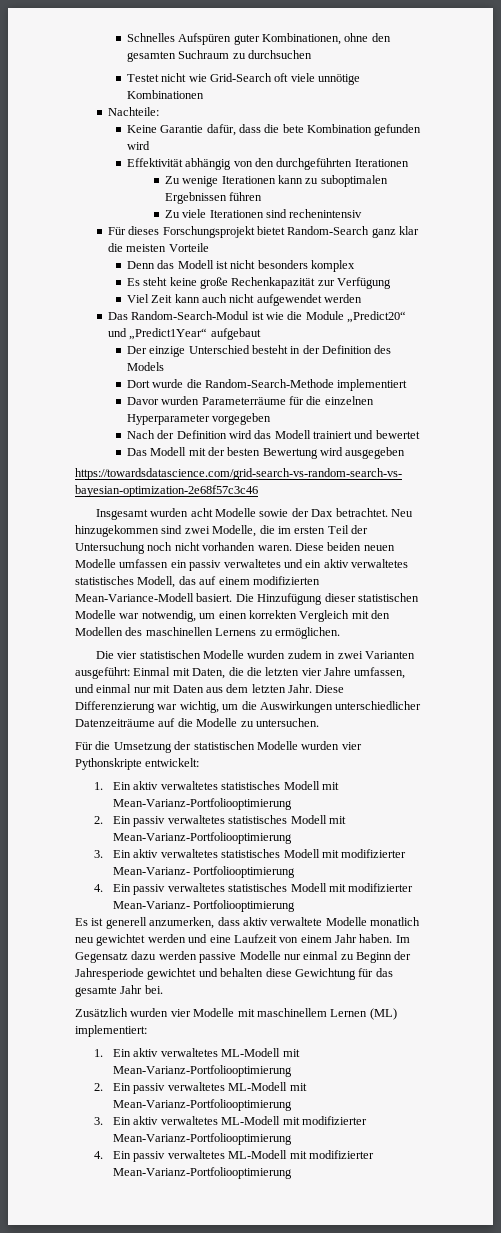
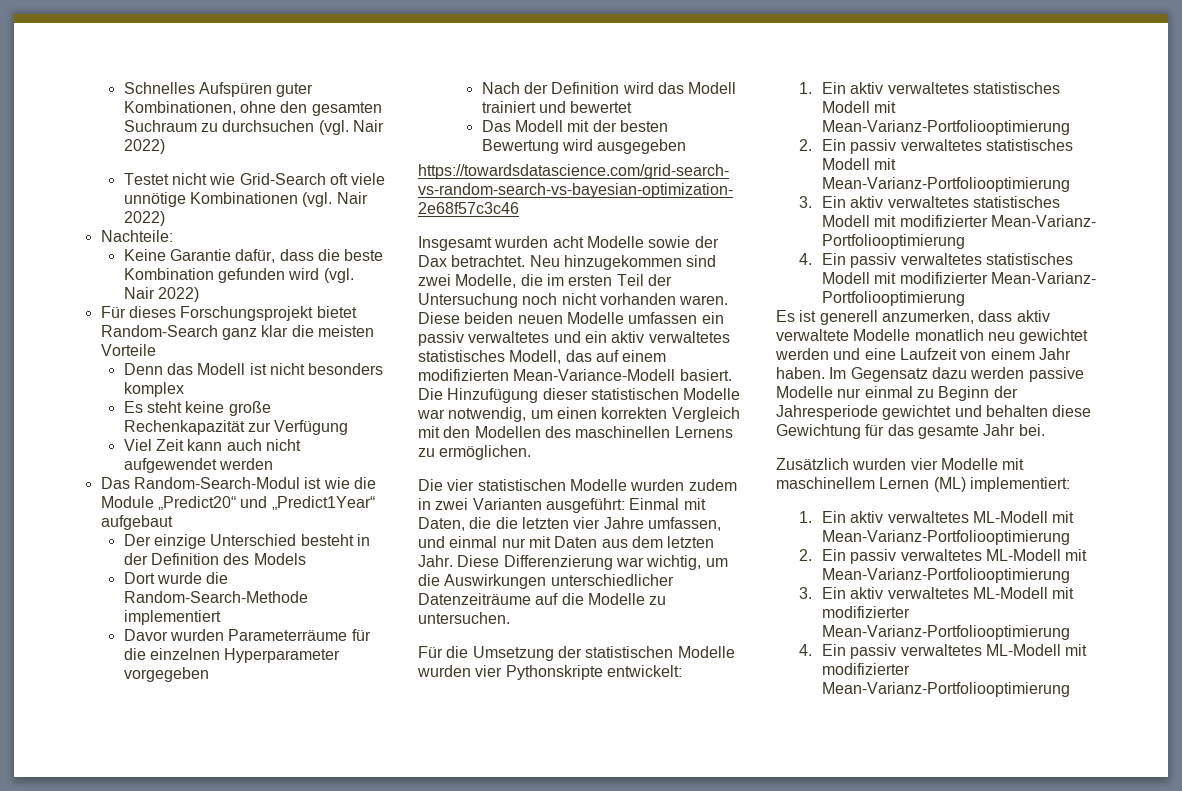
- Schnelles Aufspüren guter Kombinationen, ohne den gesamten Suchraum zu durchsuchen
+ Schnelles Aufspüren guter Kombinationen, ohne den gesamten Suchraum zu durchsuchen (vgl. Nair 2022)
- Testet nicht wie Grid-Search oft viele unnötige Kombinationen
+ Testet nicht wie Grid-Search oft viele unnötige Kombinationen (vgl. Nair 2022)
- Keine Garantie dafür, dass die bete Kombination gefunden wird
- Effektivität abhängig von den durchgeführten Iterationen
- Zu wenige Iterationen kann zu suboptimalen Ergebnissen führen
- Zu viele Iterationen sind rechenintensiv
+ Keine Garantie dafür, dass die beste Kombination gefunden wird (vgl. Nair 2022)

